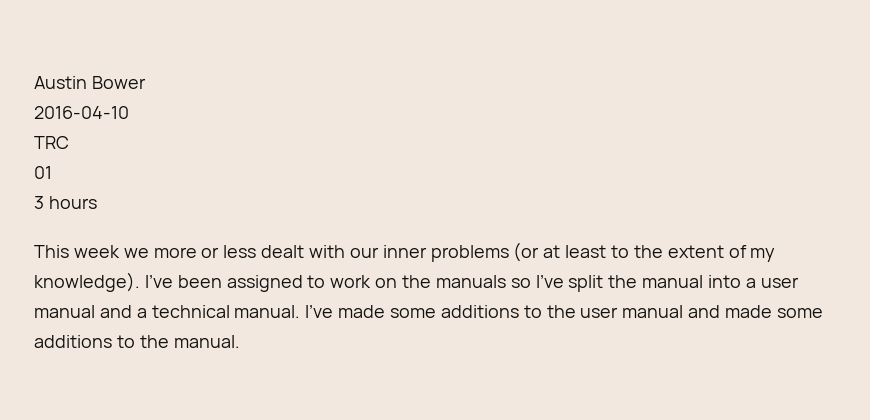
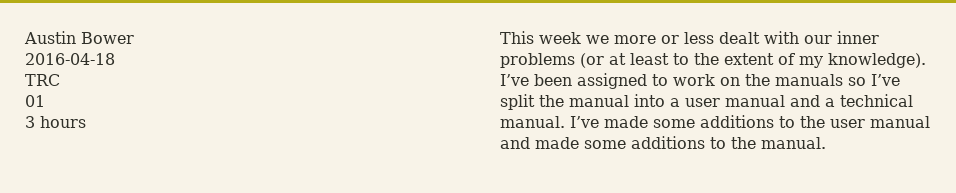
- 2016-04-10
+ 2016-04-18

